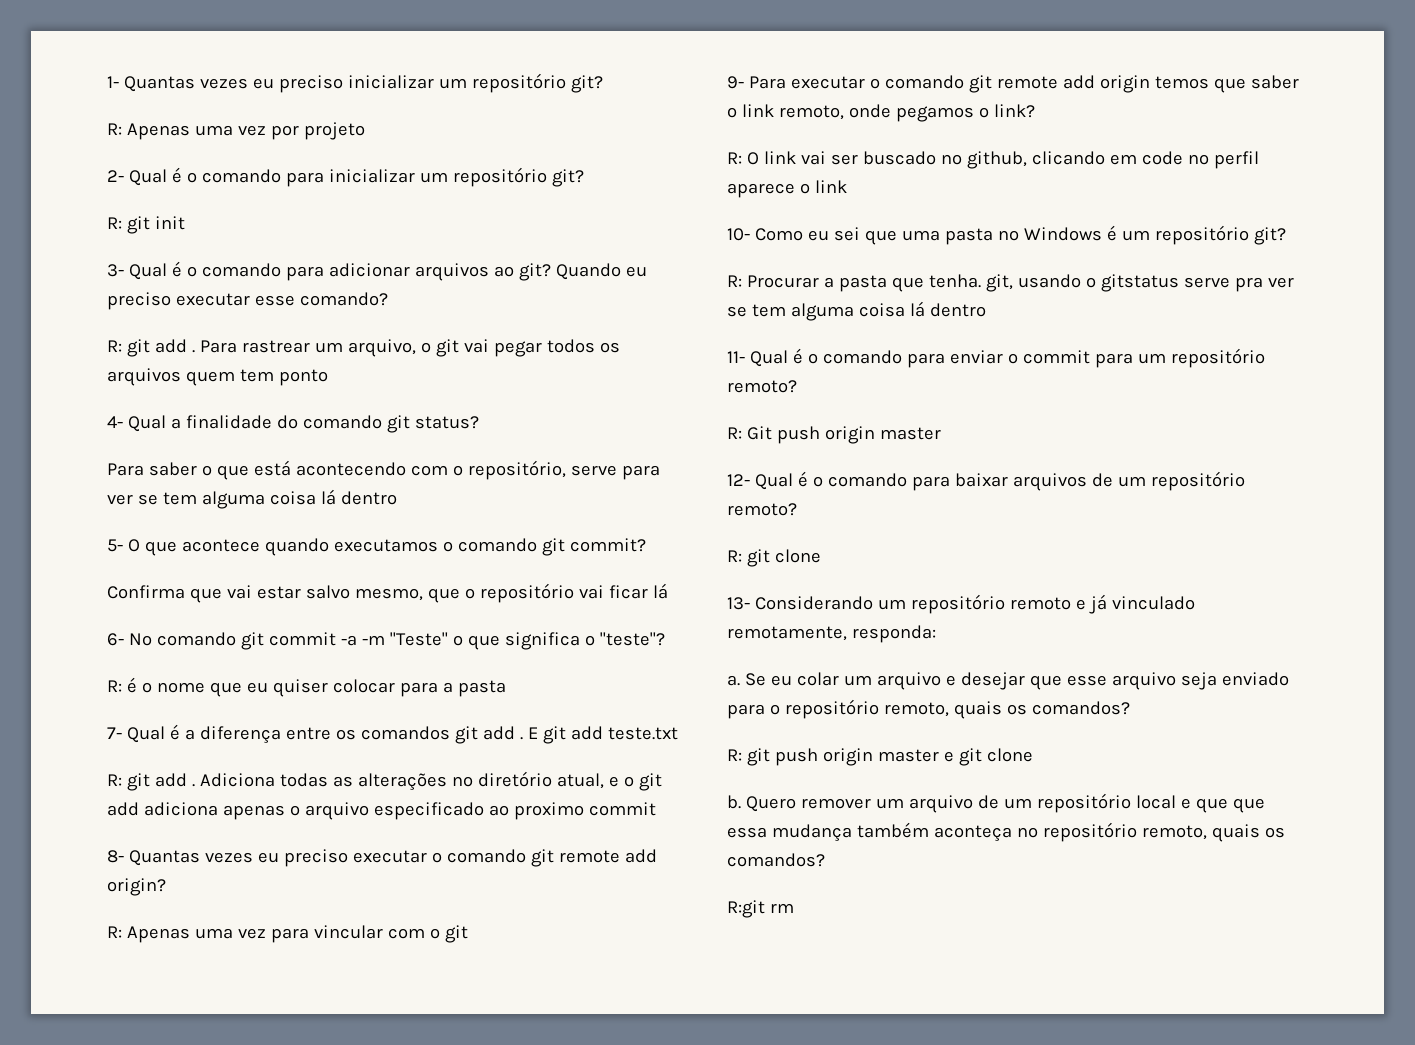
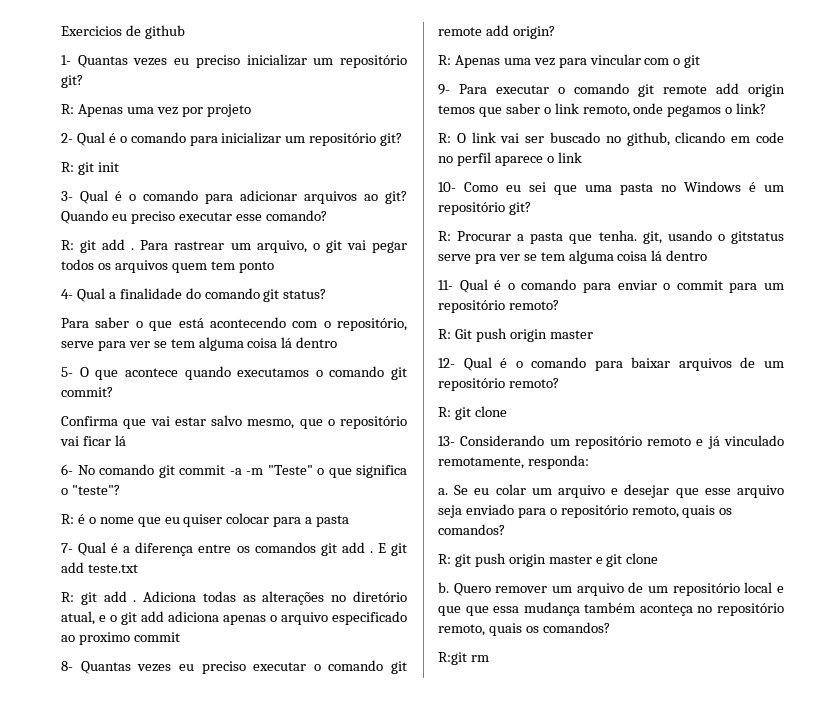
+ Exercicios de github

